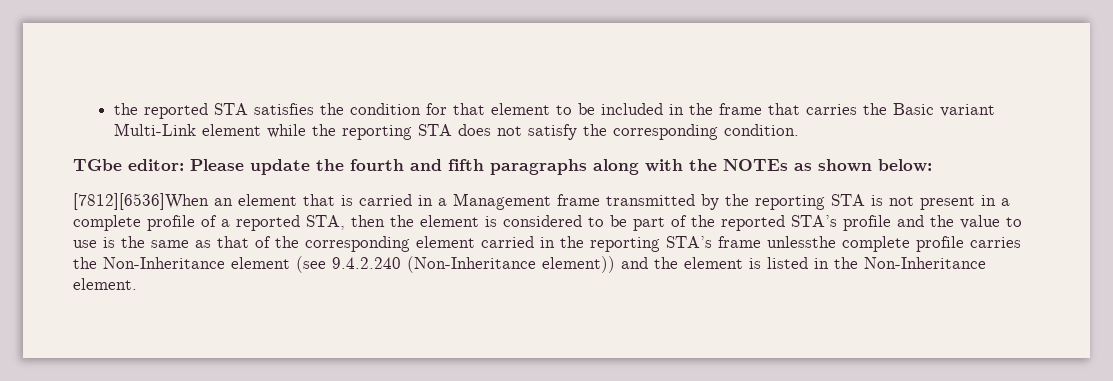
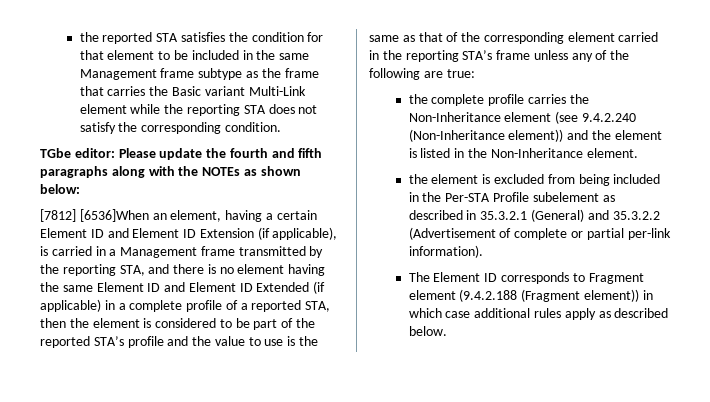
- the reported STA satisfies the condition for that element to be included in the frame that carries the Basic variant Multi-Link element while the reporting STA does not satisfy the corresponding condition.
+ the reported STA satisfies the condition for that element to be included in the same Management frame subtype as the frame that carries the Basic variant Multi-Link element while the reporting STA does not satisfy the corresponding condition.
- [7812][6536]When an element that is carried in a Management frame transmitted by the reporting STA is not present in a complete profile of a reported STA, then the element is considered to be part of the reported STA’s profile and the value to use is the same as that of the corresponding element carried in the reporting STA’s frame unlessthe complete profile carries the Non-Inheritance element (see 9.4.2.240 (Non-Inheritance element)) and the element is listed in the Non-Inheritance element.
+ [7812] [6536]When an element, having a certain Element ID and Element ID Extension (if applicable), is carried in a Management frame transmitted by the reporting STA, and there is no element having the same Element ID and Element ID Extended (if applicable) in a complete profile of a reported STA, then the element is considered to be part of the reported STA’s profile and the value to use is the same as that of the corresponding element carried in the reporting STA’s frame unless any of the following are true:
+ the complete profile carries the Non-Inheritance element (see 9.4.2.240 (Non-Inheritance element)) and the element is listed in the Non-Inheritance element.
+ the element is excluded from being included in the Per-STA Profile subelement as described in 35.3.2.1 (General) and 35.3.2.2 (Advertisement of complete or partial per-link information).
+ The Element ID corresponds to Fragment element (9.4.2.188 (Fragment element)) in which case additional rules apply as described below.

